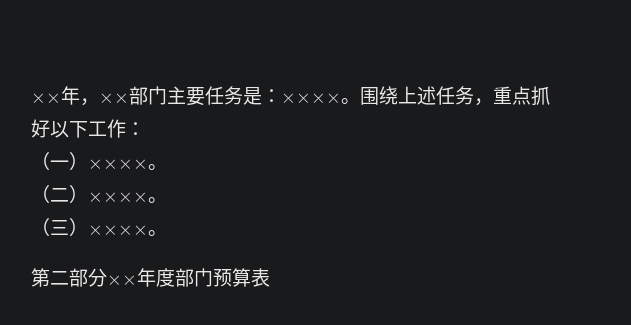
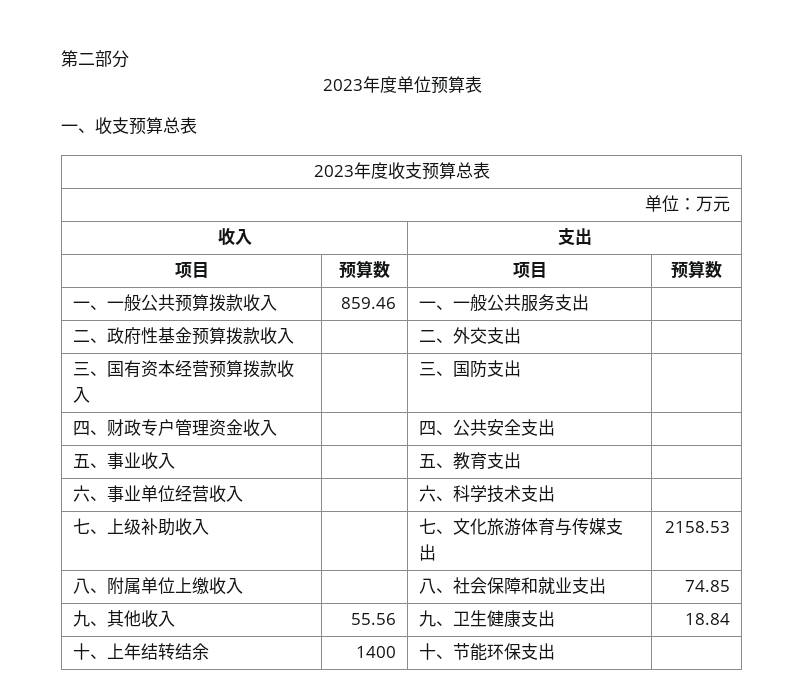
- ××年，××部门主要任务是：××××。围绕上述任务，重点抓好以下工作：
- （一）××××。
- （二）××××。
- （三）××××。
- 第二部分××年度部门预算表
+ 第二部分
+ 2023年度单位预算表
+ 一、收支预算总表
+ 2023年度收支预算总表
+ 单位：万元
+ 收入 | 支出
+ 项目 | 预算数 | 项目 | 预算数
+ 一、一般公共预算拨款收入 | 859.46 | 一、一般公共服务支出 |
+ 二、政府性基金预算拨款收入 | | 二、外交支出 |
+ 三、国有资本经营预算拨款收入 | | 三、国防支出 |
+ 四、财政专户管理资金收入 | | 四、公共安全支出 |
+ 五、事业收入 | | 五、教育支出 |
+ 六、事业单位经营收入 | | 六、科学技术支出 |
+ 七、上级补助收入 | | 七、文化旅游体育与传媒支出 | 2158.53
+ 八、附属单位上缴收入 | | 八、社会保障和就业支出 | 74.85
+ 九、其他收入 | 55.56 | 九、卫生健康支出 | 18.84
+ 十、上年结转结余 | 1400 | 十、节能环保支出 |

